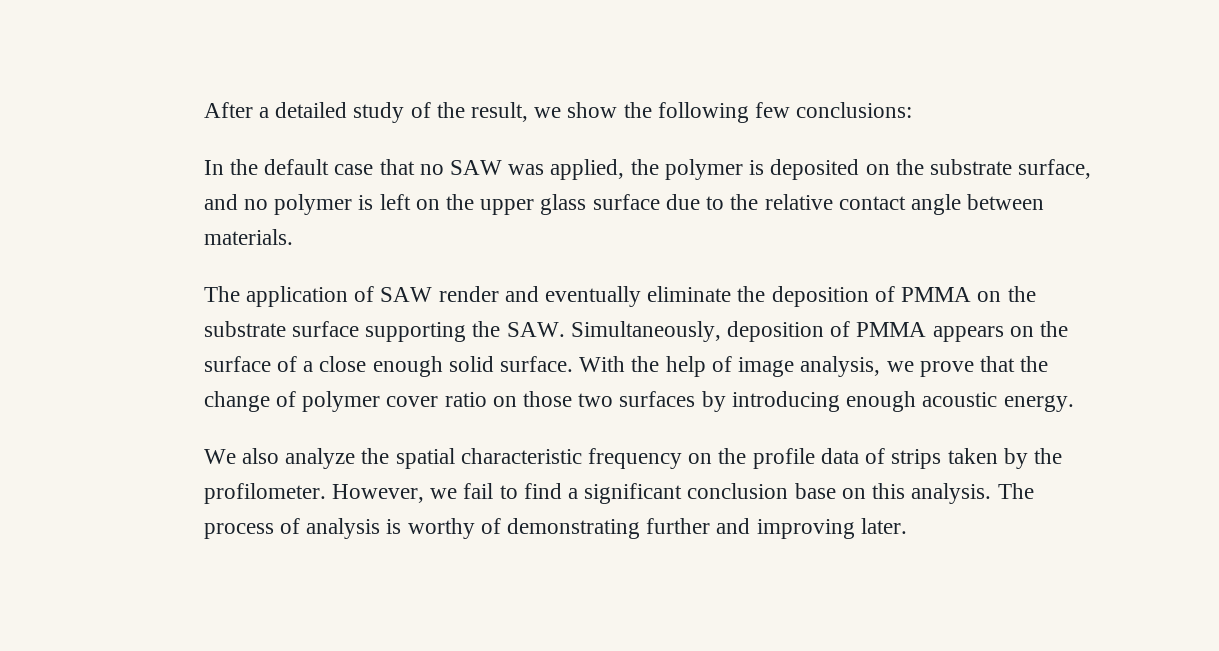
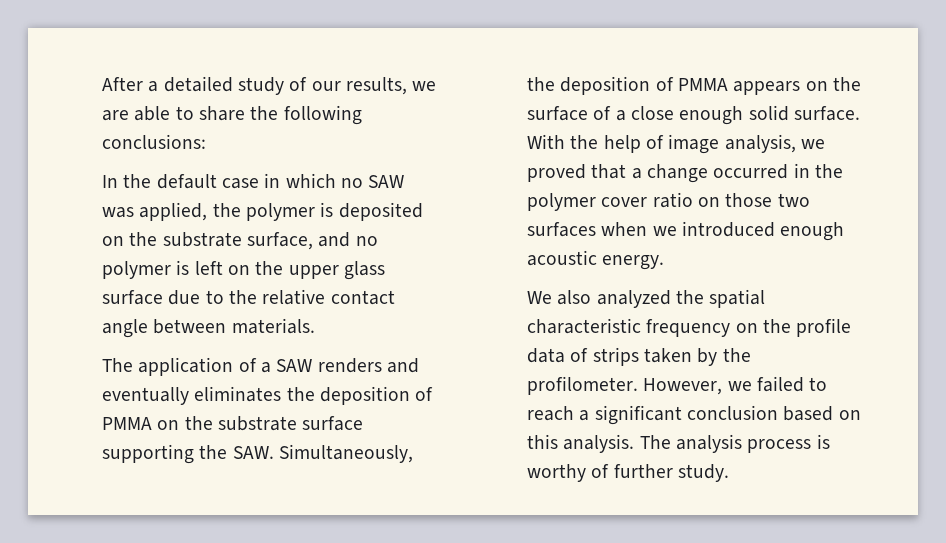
- After a detailed study of the result, we show the following few conclusions:
+ After a detailed study of our results, we are able to share the following conclusions:
- In the default case that no SAW was applied, the polymer is deposited on the substrate surface, and no polymer is left on the upper glass surface due to the relative contact angle between materials.
+ In the default case in which no SAW was applied, the polymer is deposited on the substrate surface, and no polymer is left on the upper glass surface due to the relative contact angle between materials.
- The application of SAW render and eventually eliminate the deposition of PMMA on the substrate surface supporting the SAW. Simultaneously, deposition of PMMA appears on the surface of a close enough solid surface.
+ The application of a SAW renders and eventually eliminates the deposition of PMMA on the substrate surface supporting the SAW. Simultaneously, the deposition of PMMA appears on the surface of a close enough solid surface.
- With the help of image analysis, we prove that the change of polymer cover ratio on those two surfaces by introducing enough acoustic energy.
+ With the help of image analysis, we proved that a change occurred in the polymer cover ratio on those two surfaces when we introduced enough acoustic energy.
- We also analyze the spatial characteristic frequency on the profile data of strips taken by the profilometer.
+ We also analyzed the spatial characteristic frequency on the profile data of strips taken by the profilometer.
- However, we fail to find a significant conclusion base on this analysis.
+ However, we failed to reach a significant conclusion based on this analysis.
- The process of analysis is worthy of demonstrating further and improving later.
+ The analysis process is worthy of further study.

